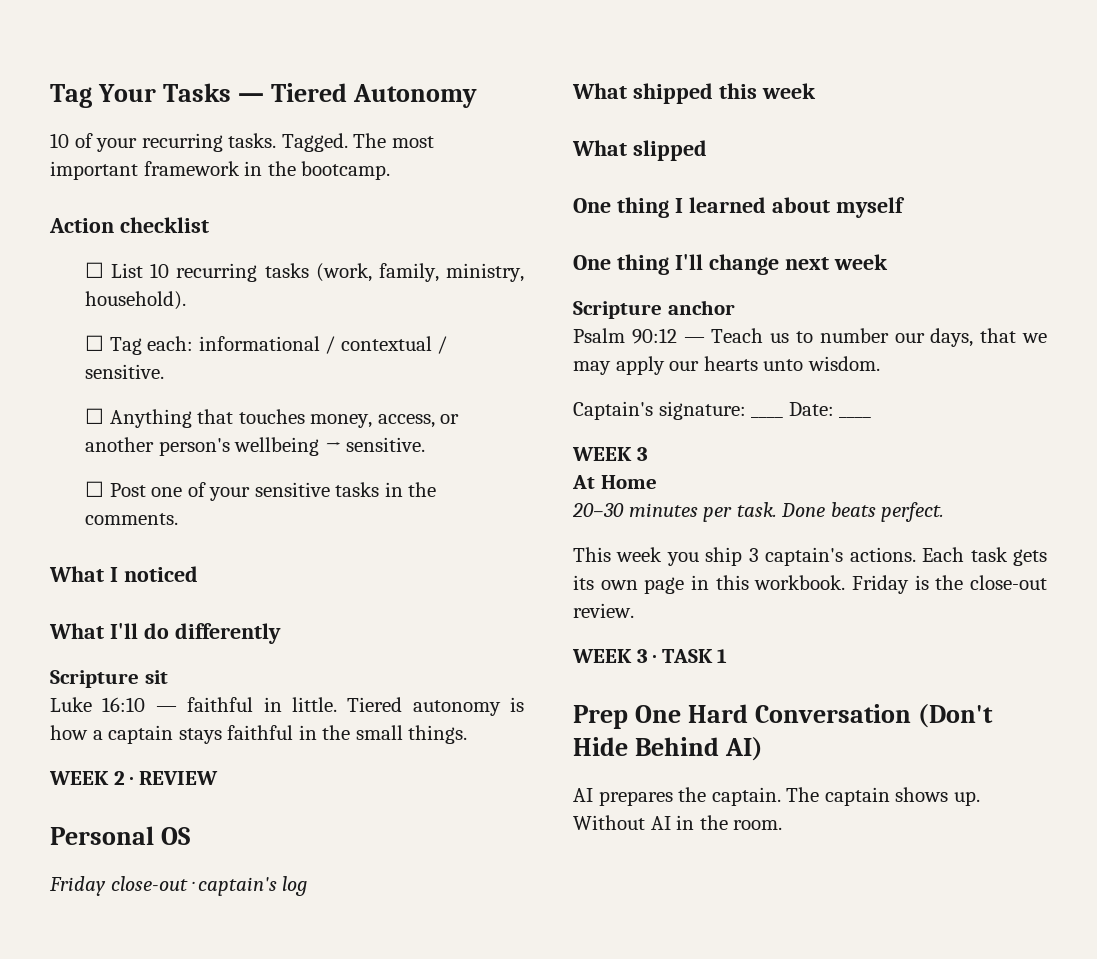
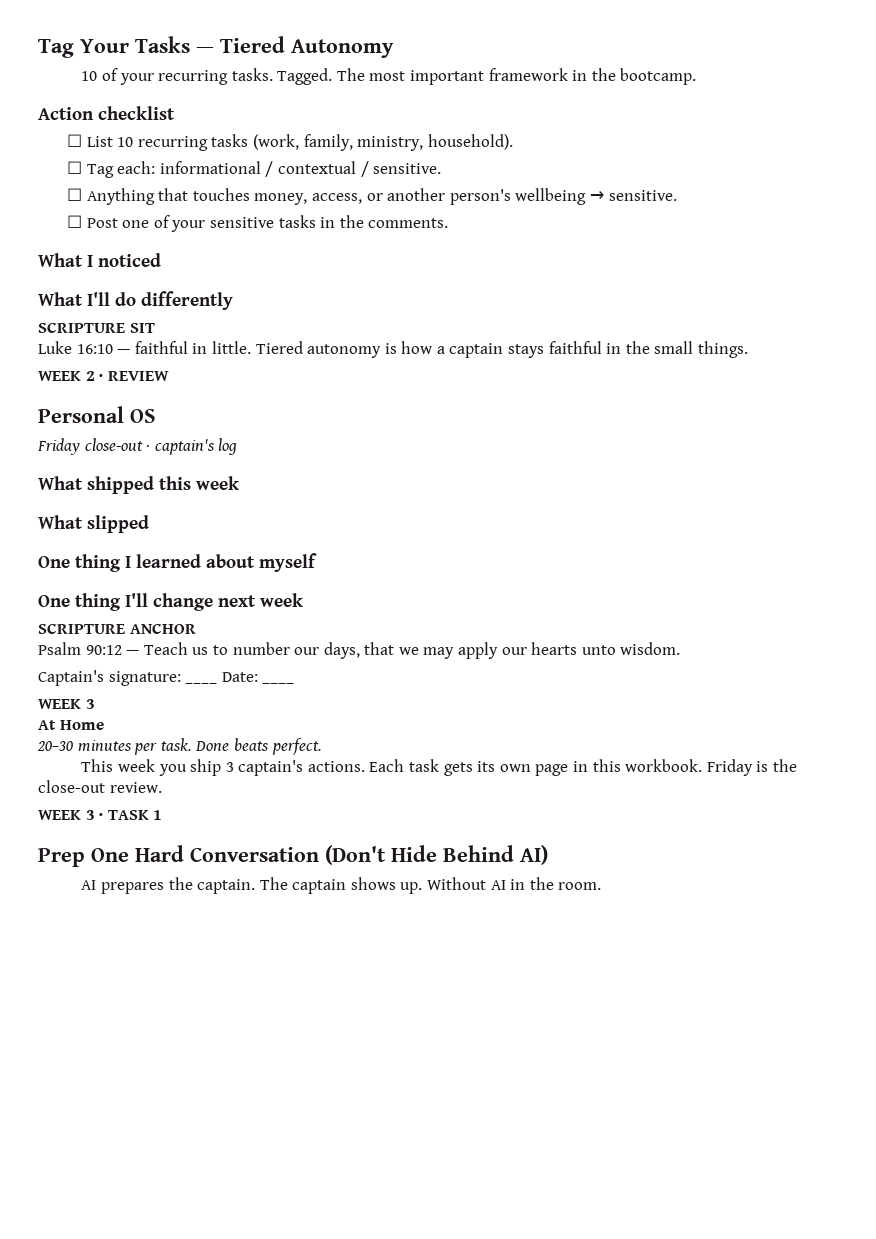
- Scripture sit
+ SCRIPTURE SIT
- Scripture anchor
+ SCRIPTURE ANCHOR

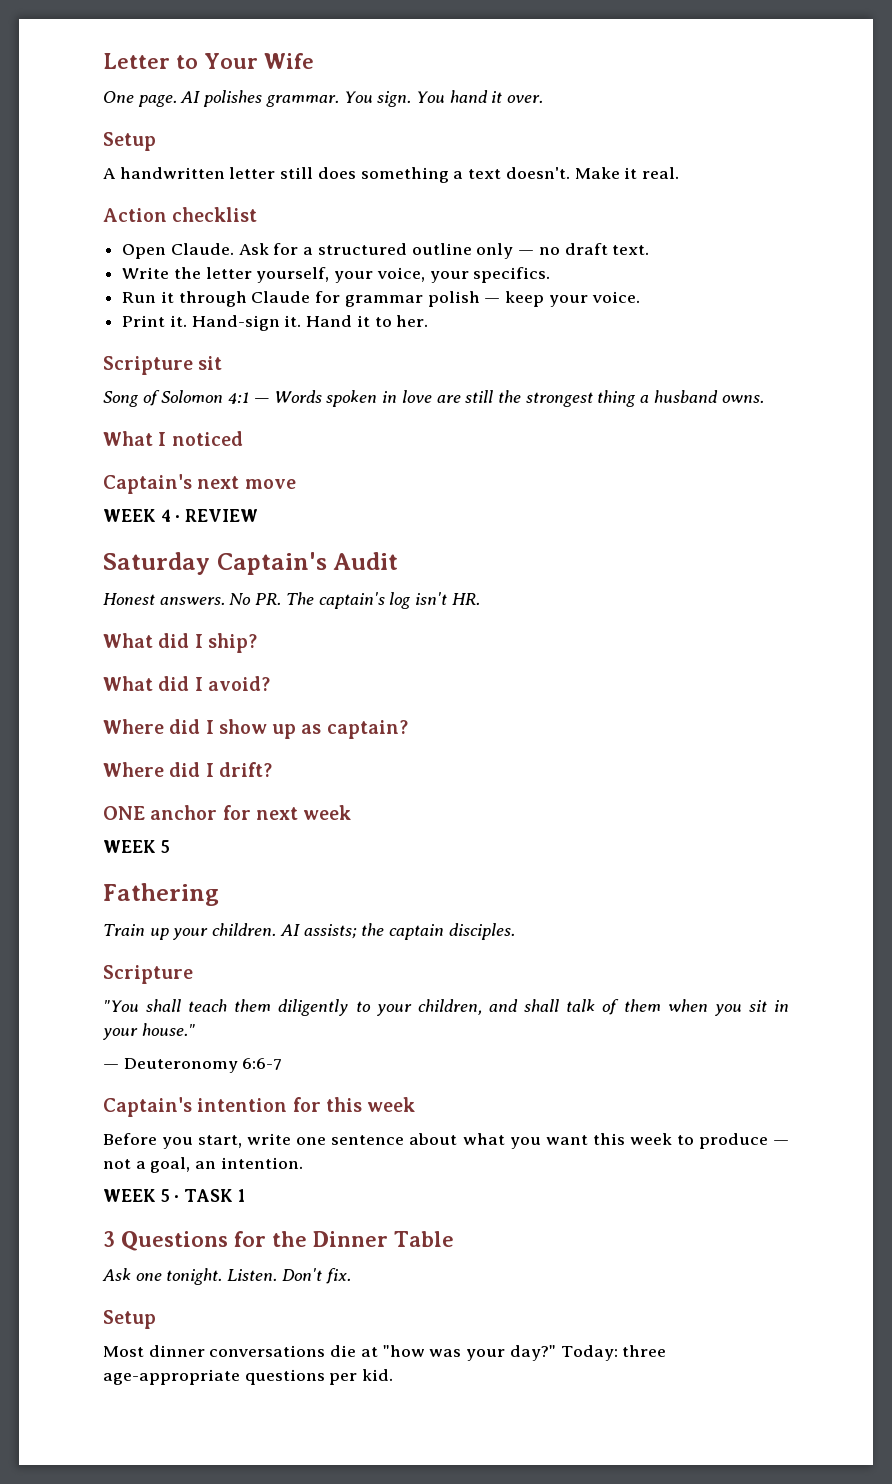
- Tag Your Tasks — Tiered Autonomy
- 10 of your recurring tasks. Tagged. The most important framework in the bootcamp.
+ Letter to Your Wife
+ One page. AI polishes grammar. You sign. You hand it over.
+ Setup
+ A handwritten letter still does something a text doesn't. Make it real.
  Action checklist
- ☐ List 10 recurring tasks (work, family, ministry, household).
- ☐ Tag each: informational / contextual / sensitive.
- ☐ Anything that touches money, access, or another person's wellbeing → sensitive.
- ☐ Post one of your sensitive tasks in the comments.
+ Open Claude. Ask for a structured outline only — no draft text.
+ Write the letter yourself, your voice, your specifics.
+ Run it through Claude for grammar polish — keep your voice.
+ Print it. Hand-sign it. Hand it to her.
+ Scripture sit
+ Song of Solomon 4:1 — Words spoken in love are still the strongest thing a husband owns.
  What I noticed
- What I'll do differently
- SCRIPTURE SIT
- Luke 16:10 — faithful in little. Tiered autonomy is how a captain stays faithful in the small things.
- WEEK 2 · REVIEW
+ Captain's next move
+ WEEK 4 · REVIEW
- Personal OS
- Friday close-out · captain's log
- What shipped this week
- What slipped
- One thing I learned about myself
- One thing I'll change next week
- SCRIPTURE ANCHOR
- Psalm 90:12 — Teach us to number our days, that we may apply our hearts unto wisdom.
- Captain's signature: ____ Date: ____
- WEEK 3
- At Home
- 20–30 minutes per task. Done beats perfect.
- This week you ship 3 captain's actions. Each task gets its own page in this workbook. Friday is the close-out review.
- WEEK 3 · TASK 1
- Prep One Hard Conversation (Don't Hide Behind AI)
- AI prepares the captain. The captain shows up. Without AI in the room.
+ Saturday Captain's Audit
+ Honest answers. No PR. The captain's log isn't HR.
+ What did I ship?
+ What did I avoid?
+ Where did I show up as captain?
+ Where did I drift?
+ ONE anchor for next week
+ WEEK 5
+ Fathering
+ Train up your children. AI assists; the captain disciples.
+ Scripture
+ "You shall teach them diligently to your children, and shall talk of them when you sit in your house."
+ — Deuteronomy 6:6-7
+ Captain's intention for this week
+ Before you start, write one sentence about what you want this week to produce — not a goal, an intention.
+ WEEK 5 · TASK 1
+ 3 Questions for the Dinner Table
+ Ask one tonight. Listen. Don't fix.
+ Setup
+ Most dinner conversations die at "how was your day?" Today: three age-appropriate questions per kid.

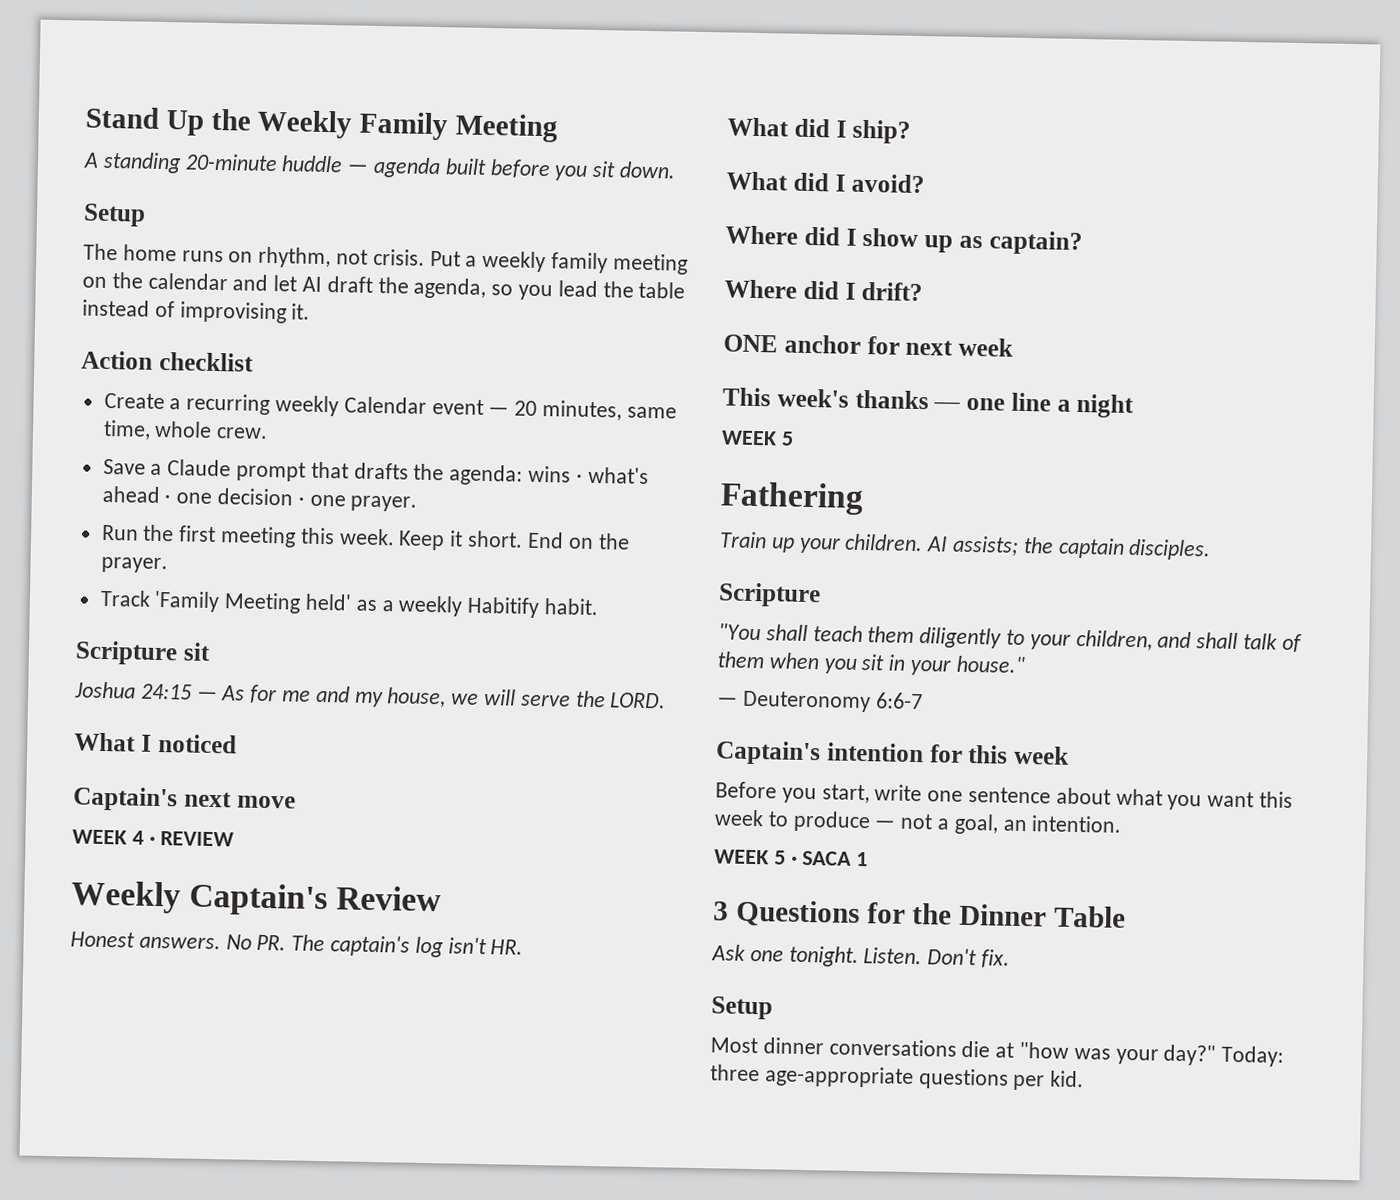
- Letter to Your Wife
- One page. AI polishes grammar. You sign. You hand it over.
+ Stand Up the Weekly Family Meeting
+ A standing 20-minute huddle — agenda built before you sit down.
  Setup
- A handwritten letter still does something a text doesn't. Make it real.
+ The home runs on rhythm, not crisis. Put a weekly family meeting on the calendar and let AI draft the agenda, so you lead the table instead of improvising it.
  Action checklist
- Open Claude. Ask for a structured outline only — no draft text.
- Write the letter yourself, your voice, your specifics.
- Run it through Claude for grammar polish — keep your voice.
- Print it. Hand-sign it. Hand it to her.
+ Create a recurring weekly Calendar event — 20 minutes, same time, whole crew.
+ Save a Claude prompt that drafts the agenda: wins · what's ahead · one decision · one prayer.
+ Run the first meeting this week. Keep it short. End on the prayer.
+ Track 'Family Meeting held' as a weekly Habitify habit.
  Scripture sit
- Song of Solomon 4:1 — Words spoken in love are still the strongest thing a husband owns.
+ Joshua 24:15 — As for me and my house, we will serve the LORD.
- Saturday Captain's Audit
+ Weekly Captain's Review
+ This week's thanks — one line a night
- WEEK 5 · TASK 1
+ WEEK 5 · SACA 1

